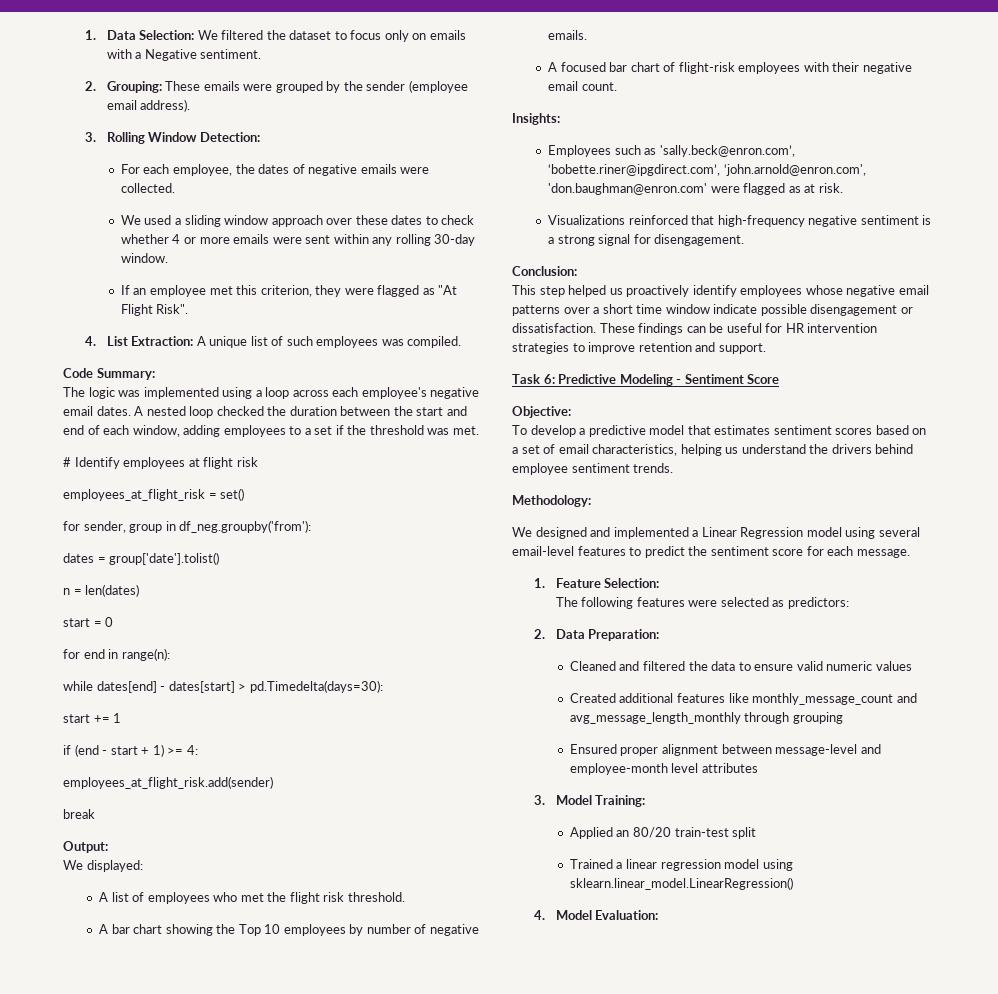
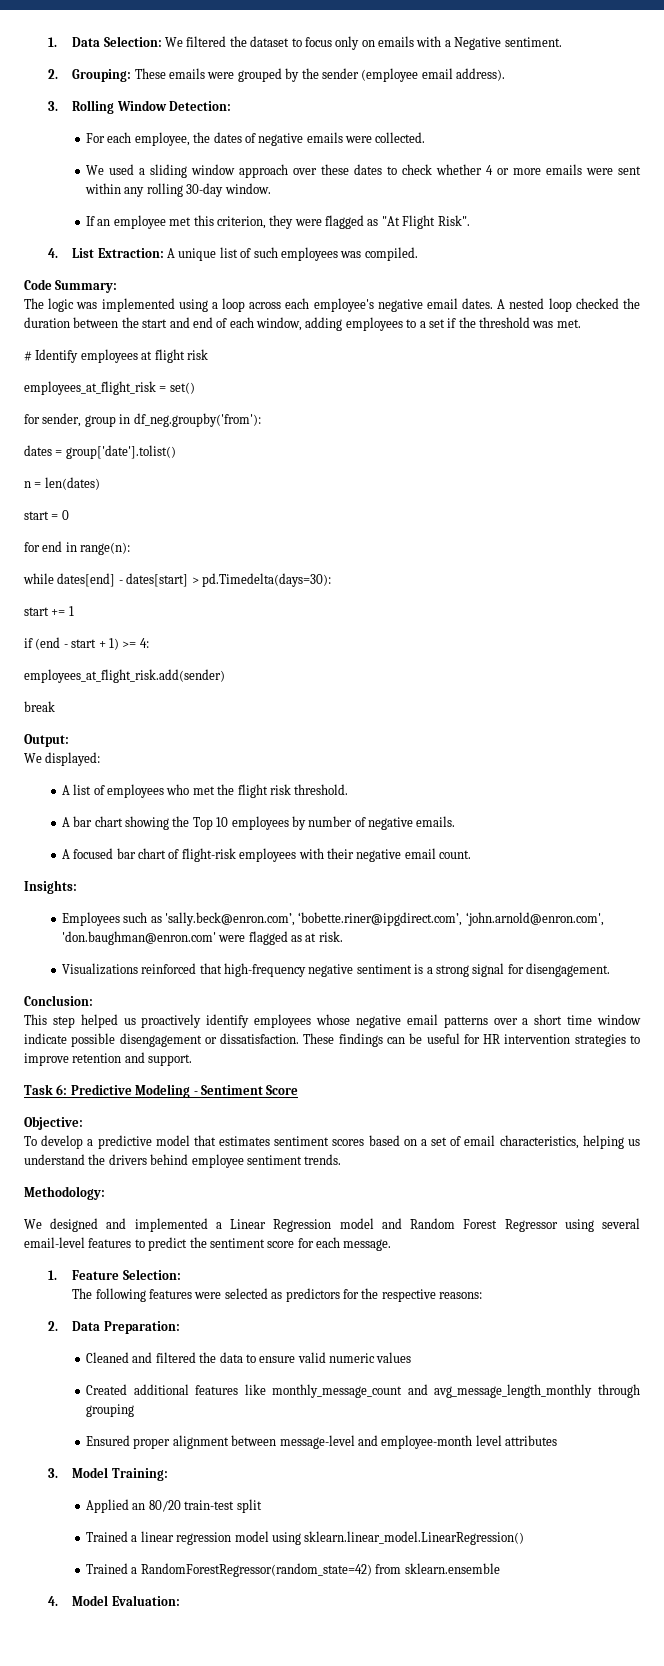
- We designed and implemented a Linear Regression model using several email-level features to predict the sentiment score for each message.
+ We designed and implemented a Linear Regression model and Random Forest Regressor using several email-level features to predict the sentiment score for each message.
- The following features were selected as predictors:
+ The following features were selected as predictors for the respective reasons:
+ Trained a RandomForestRegressor(random_state=42) from sklearn.ensemble

